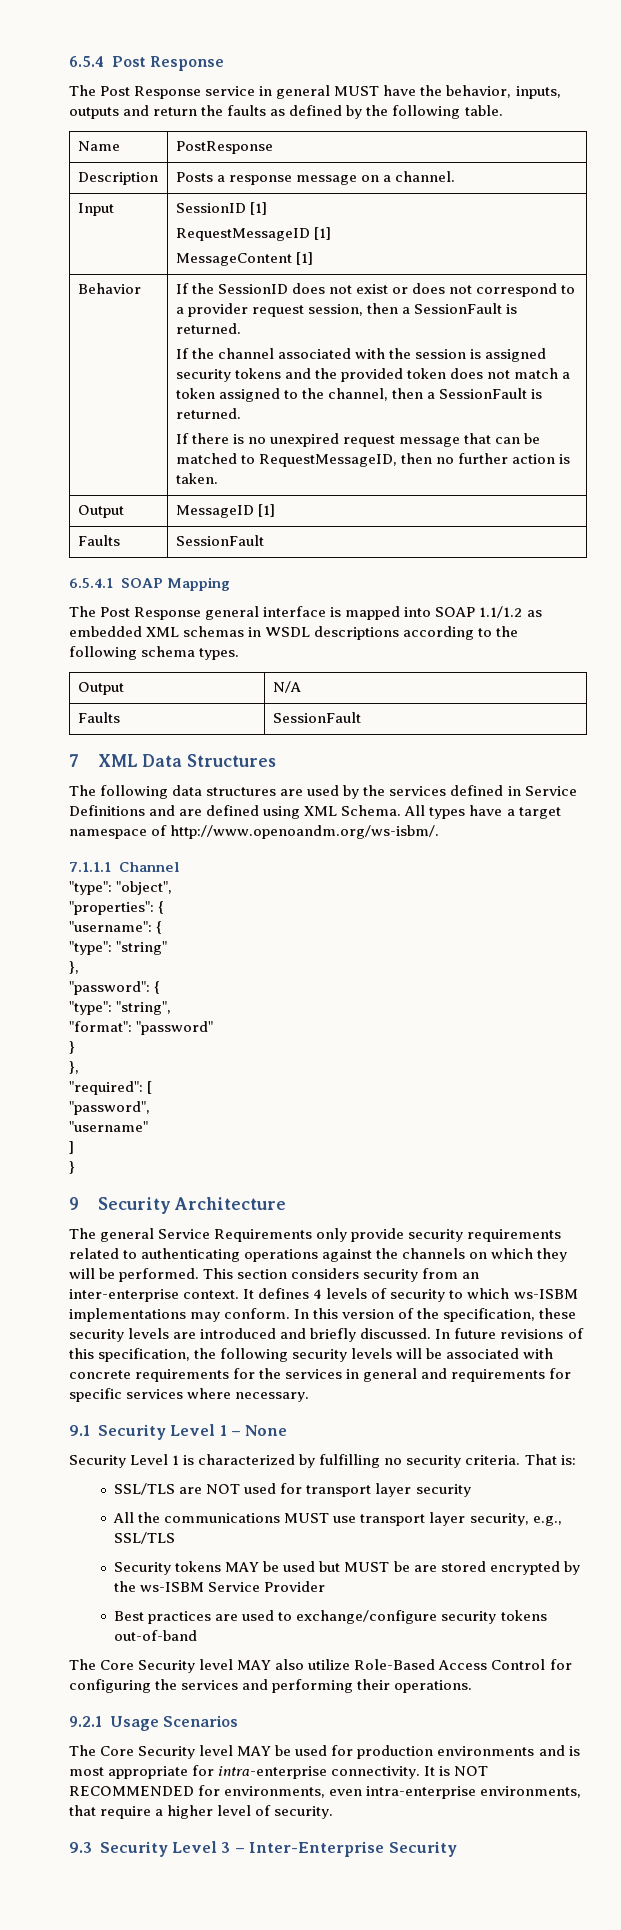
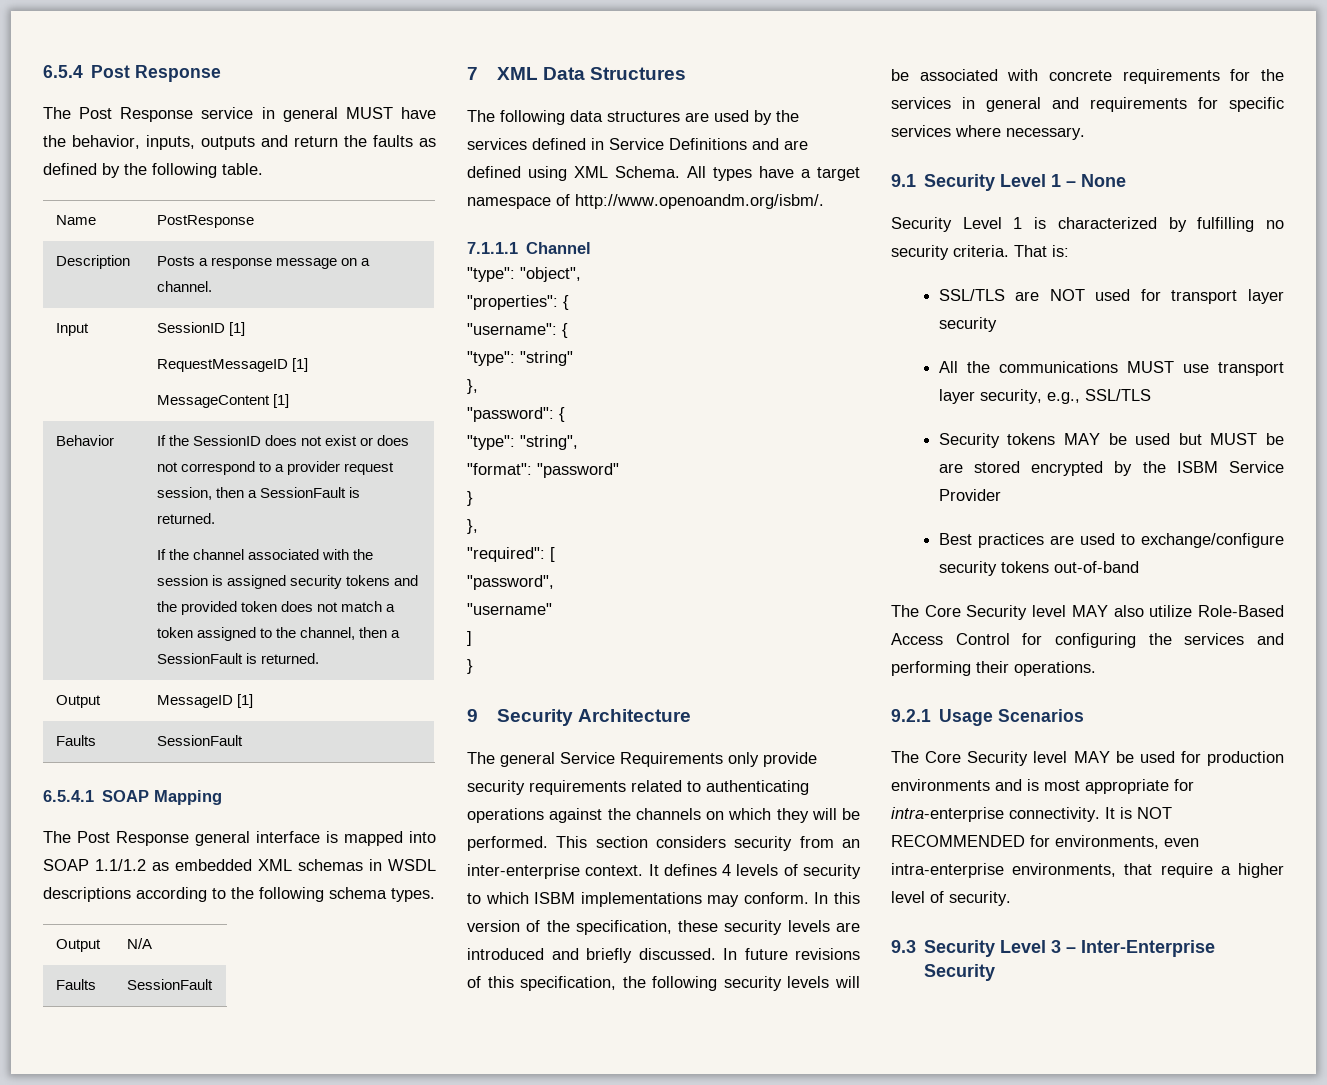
- If there is no unexpired request message that can be matched to RequestMessageID, then no further action is taken.
- All types have a target namespace of http://www.openoandm.org/ws-isbm/.
+ All types have a target namespace of http://www.openoandm.org/isbm/.
- It defines 4 levels of security to which ws-ISBM implementations may conform.
+ It defines 4 levels of security to which ISBM implementations may conform.
- Security tokens MAY be used but MUST be are stored encrypted by the ws-ISBM Service Provider
+ Security tokens MAY be used but MUST be are stored encrypted by the ISBM Service Provider

